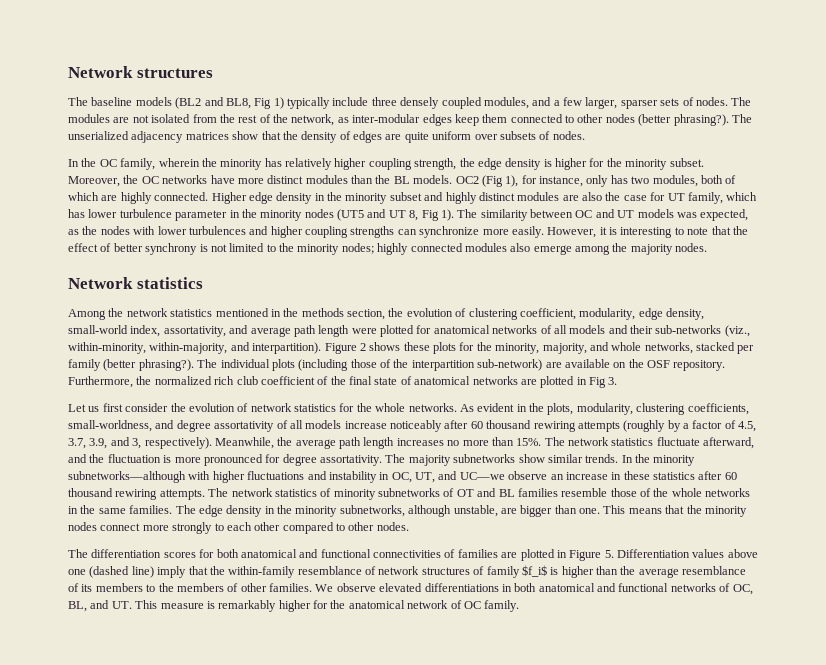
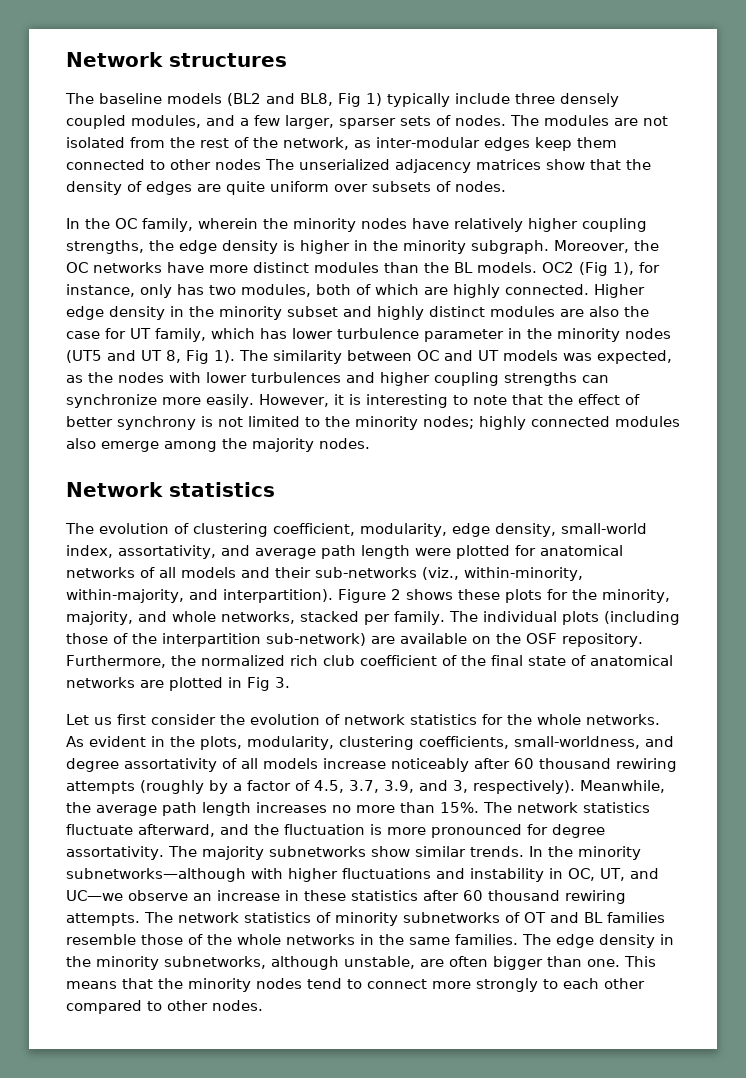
- The modules are not isolated from the rest of the network, as inter-modular edges keep them connected to other nodes (better phrasing?). The unserialized adjacency matrices show that the density of edges are quite uniform over subsets of nodes.
+ The modules are not isolated from the rest of the network, as inter-modular edges keep them connected to other nodes The unserialized adjacency matrices show that the density of edges are quite uniform over subsets of nodes.
- In the OC family, wherein the minority has relatively higher coupling strength, the edge density is higher for the minority subset.
+ In the OC family, wherein the minority nodes have relatively higher coupling strengths, the edge density is higher in the minority subgraph.
- Among the network statistics mentioned in the methods section, the evolution of clustering coefficient, modularity, edge density, small-world index, assortativity, and average path length were plotted for anatomical networks of all models and their sub-networks (viz., within-minority, within-majority, and interpartition).
+ The evolution of clustering coefficient, modularity, edge density, small-world index, assortativity, and average path length were plotted for anatomical networks of all models and their sub-networks (viz., within-minority, within-majority, and interpartition).
- Figure 2 shows these plots for the minority, majority, and whole networks, stacked per family (better phrasing?).
+ Figure 2 shows these plots for the minority, majority, and whole networks, stacked per family.
- The edge density in the minority subnetworks, although unstable, are bigger than one.
+ The edge density in the minority subnetworks, although unstable, are often bigger than one.
- This means that the minority nodes connect more strongly to each other compared to other nodes.
+ This means that the minority nodes tend to connect more strongly to each other compared to other nodes.
- The differentiation scores for both anatomical and functional connectivities of families are plotted in Figure 5. Differentiation values above one (dashed line) imply that the within-family resemblance of network structures of family $f_i$ is higher than the average resemblance of its members to the members of other families. We observe elevated differentiations in both anatomical and functional networks of OC, BL, and UT. This measure is remarkably higher for the anatomical network of OC family.

